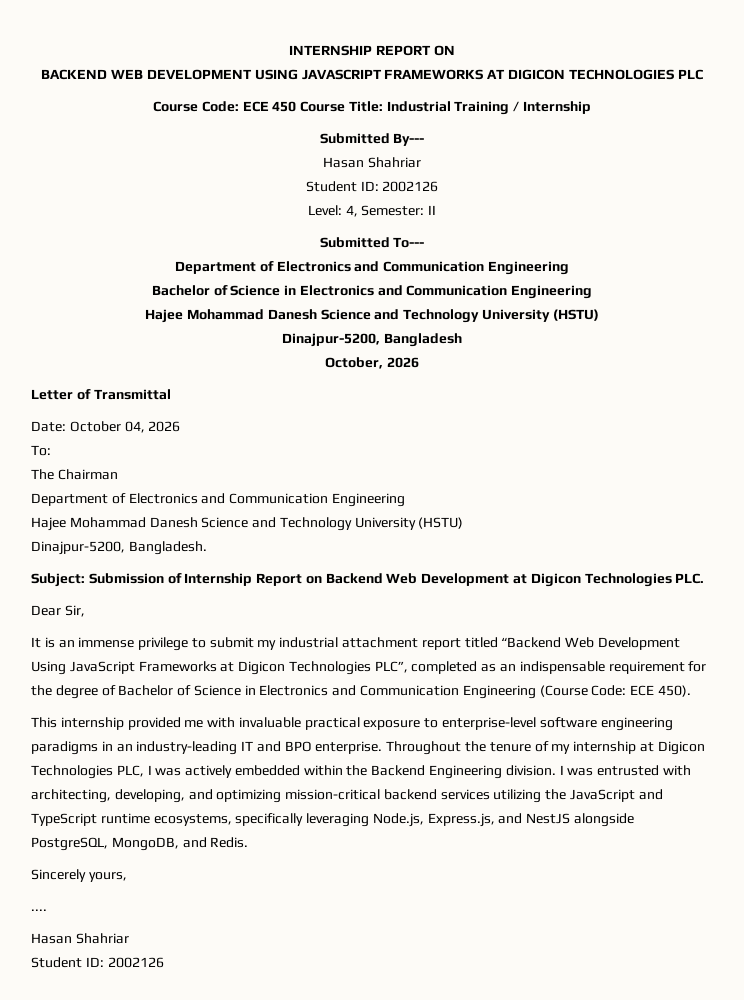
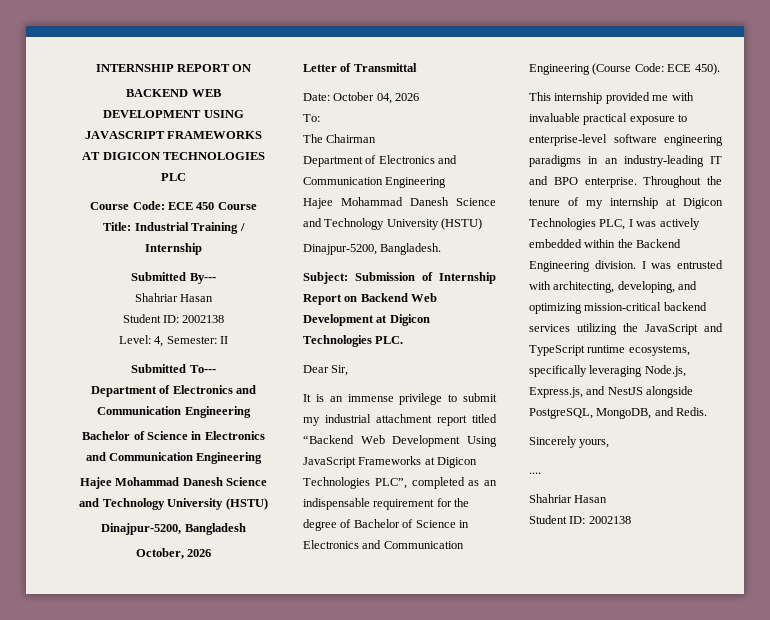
  Submitted By---
- Hasan Shahriar
- Student ID: 2002126
+ Shahriar Hasan
+ Student ID: 2002138
  ....
- Hasan Shahriar
- Student ID: 2002126
+ Shahriar Hasan
+ Student ID: 2002138

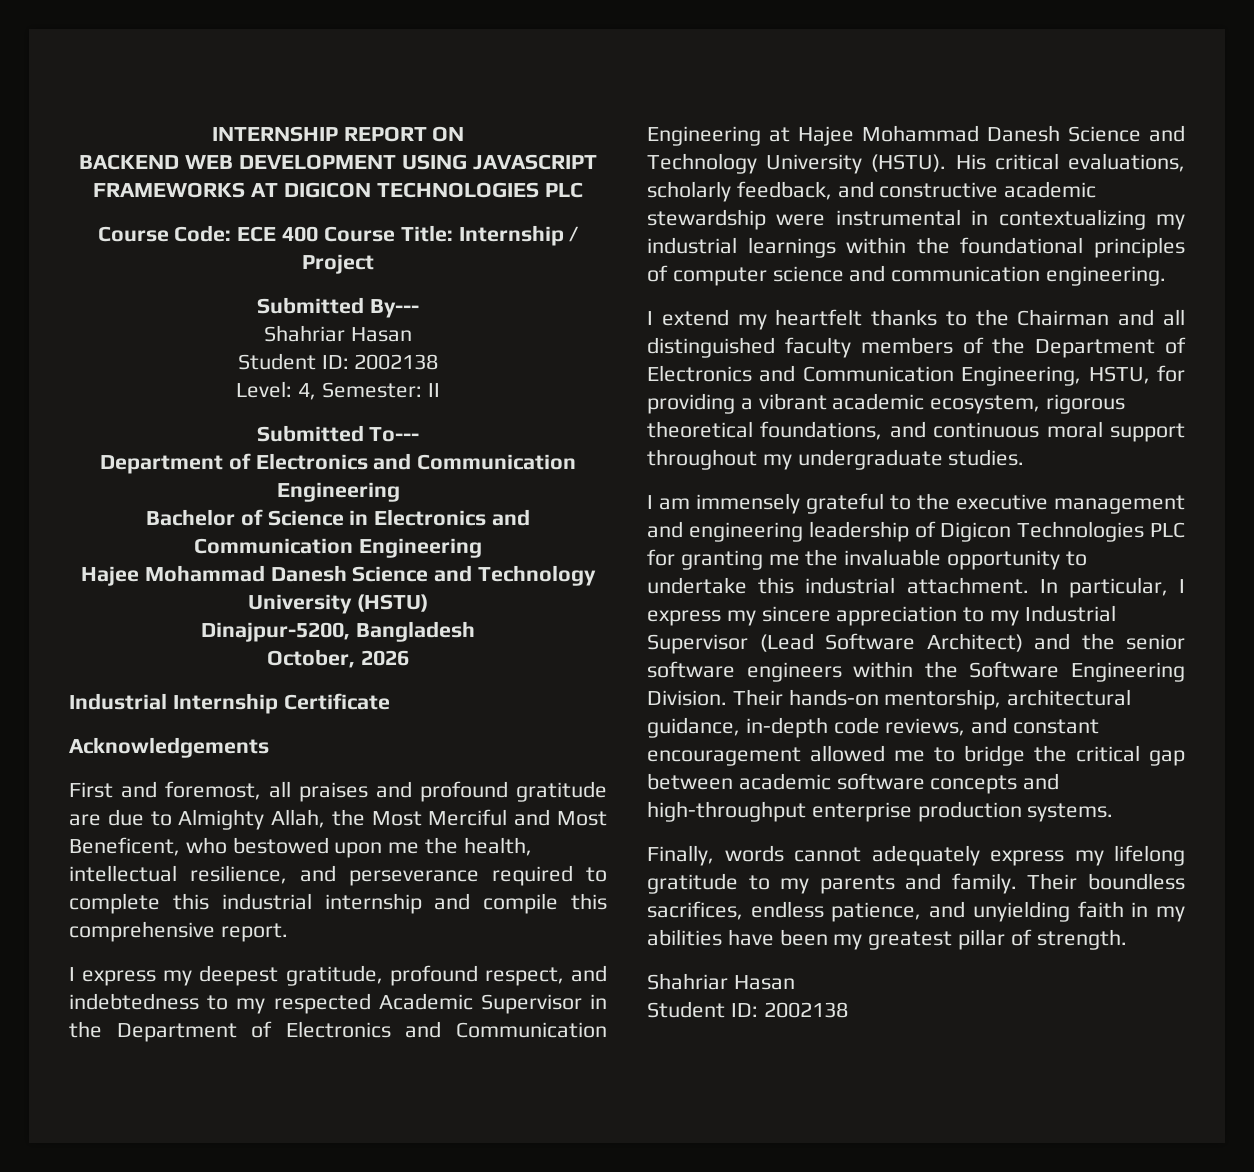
- Course Code: ECE 450 Course Title: Industrial Training / Internship
+ Course Code: ECE 400 Course Title: Internship / Project
- Letter of Transmittal
- Date: October 04, 2026
- To:
- The Chairman
- Department of Electronics and Communication Engineering
- Hajee Mohammad Danesh Science and Technology University (HSTU)
- Dinajpur-5200, Bangladesh.
- Subject: Submission of Internship Report on Backend Web Development at Digicon Technologies PLC.
- Dear Sir,
- It is an immense privilege to submit my industrial attachment report titled “Backend Web Development Using JavaScript Frameworks at Digicon Technologies PLC”, completed as an indispensable requirement for the degree of Bachelor of Science in Electronics and Communication Engineering (Course Code: ECE 450).
- This internship provided me with invaluable practical exposure to enterprise-level software engineering paradigms in an industry-leading IT and BPO enterprise. Throughout the tenure of my internship at Digicon Technologies PLC, I was actively embedded within the Backend Engineering division. I was entrusted with architecting, developing, and optimizing mission-critical backend services utilizing the JavaScript and TypeScript runtime ecosystems, specifically leveraging Node.js, Express.js, and NestJS alongside PostgreSQL, MongoDB, and Redis.
- Sincerely yours,
- ....
+ Industrial Internship Certificate
+ Acknowledgements
+ First and foremost, all praises and profound gratitude are due to Almighty Allah, the Most Merciful and Most Beneficent, who bestowed upon me the health, intellectual resilience, and perseverance required to complete this industrial internship and compile this comprehensive report.
+ I express my deepest gratitude, profound respect, and indebtedness to my respected Academic Supervisor in the Department of Electronics and Communication Engineering at Hajee Mohammad Danesh Science and Technology University (HSTU). His critical evaluations, scholarly feedback, and constructive academic stewardship were instrumental in contextualizing my industrial learnings within the foundational principles of computer science and communication engineering.
+ I extend my heartfelt thanks to the Chairman and all distinguished faculty members of the Department of Electronics and Communication Engineering, HSTU, for providing a vibrant academic ecosystem, rigorous theoretical foundations, and continuous moral support throughout my undergraduate studies.
+ I am immensely grateful to the executive management and engineering leadership of Digicon Technologies PLC for granting me the invaluable opportunity to undertake this industrial attachment. In particular, I express my sincere appreciation to my Industrial Supervisor (Lead Software Architect) and the senior software engineers within the Software Engineering Division. Their hands-on mentorship, architectural guidance, in-depth code reviews, and constant encouragement allowed me to bridge the critical gap between academic software concepts and high-throughput enterprise production systems.
+ Finally, words cannot adequately express my lifelong gratitude to my parents and family. Their boundless sacrifices, endless patience, and unyielding faith in my abilities have been my greatest pillar of strength.

